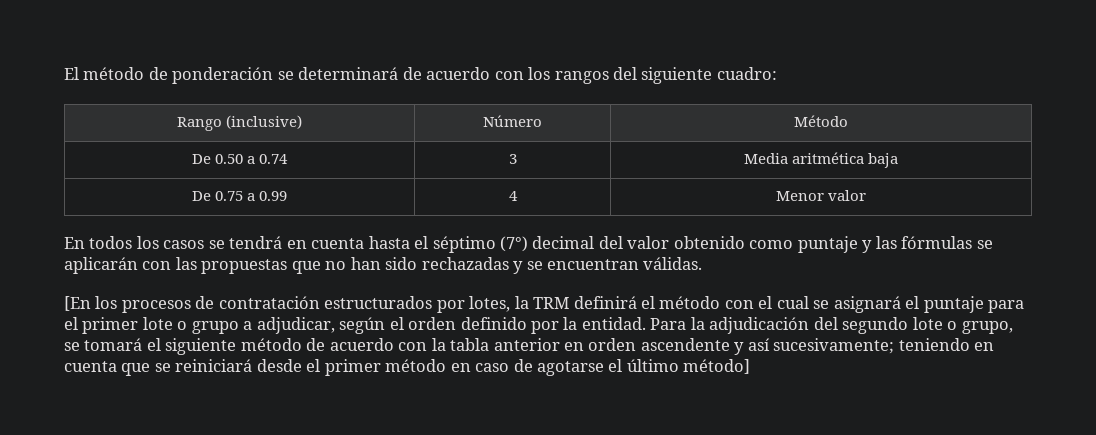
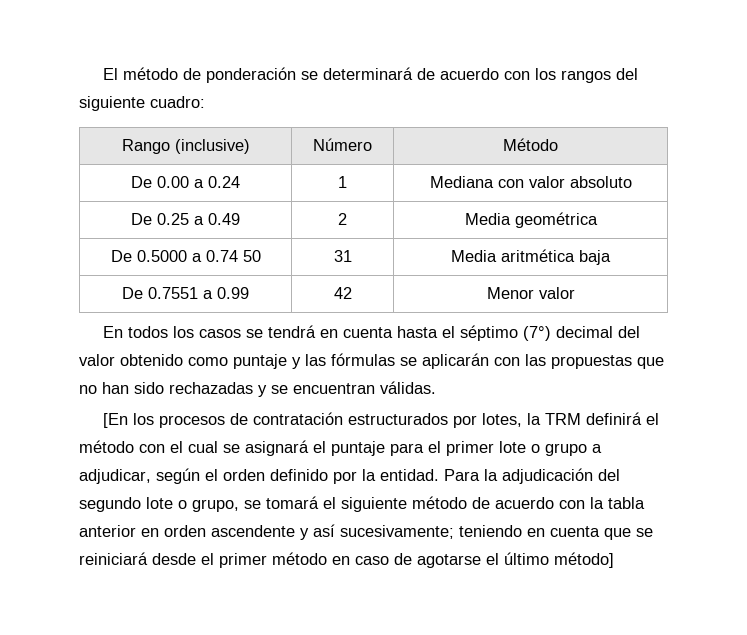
- De 0.50 a 0.74 | 3 | Media aritmética baja
+ De 0.00 a 0.24 | 1 | Mediana con valor absoluto
+ De 0.25 a 0.49 | 2 | Media geométrica
+ De 0.5000 a 0.74 50 | 31 | Media aritmética baja
- De 0.75 a 0.99 | 4 | Menor valor
+ De 0.7551 a 0.99 | 42 | Menor valor

